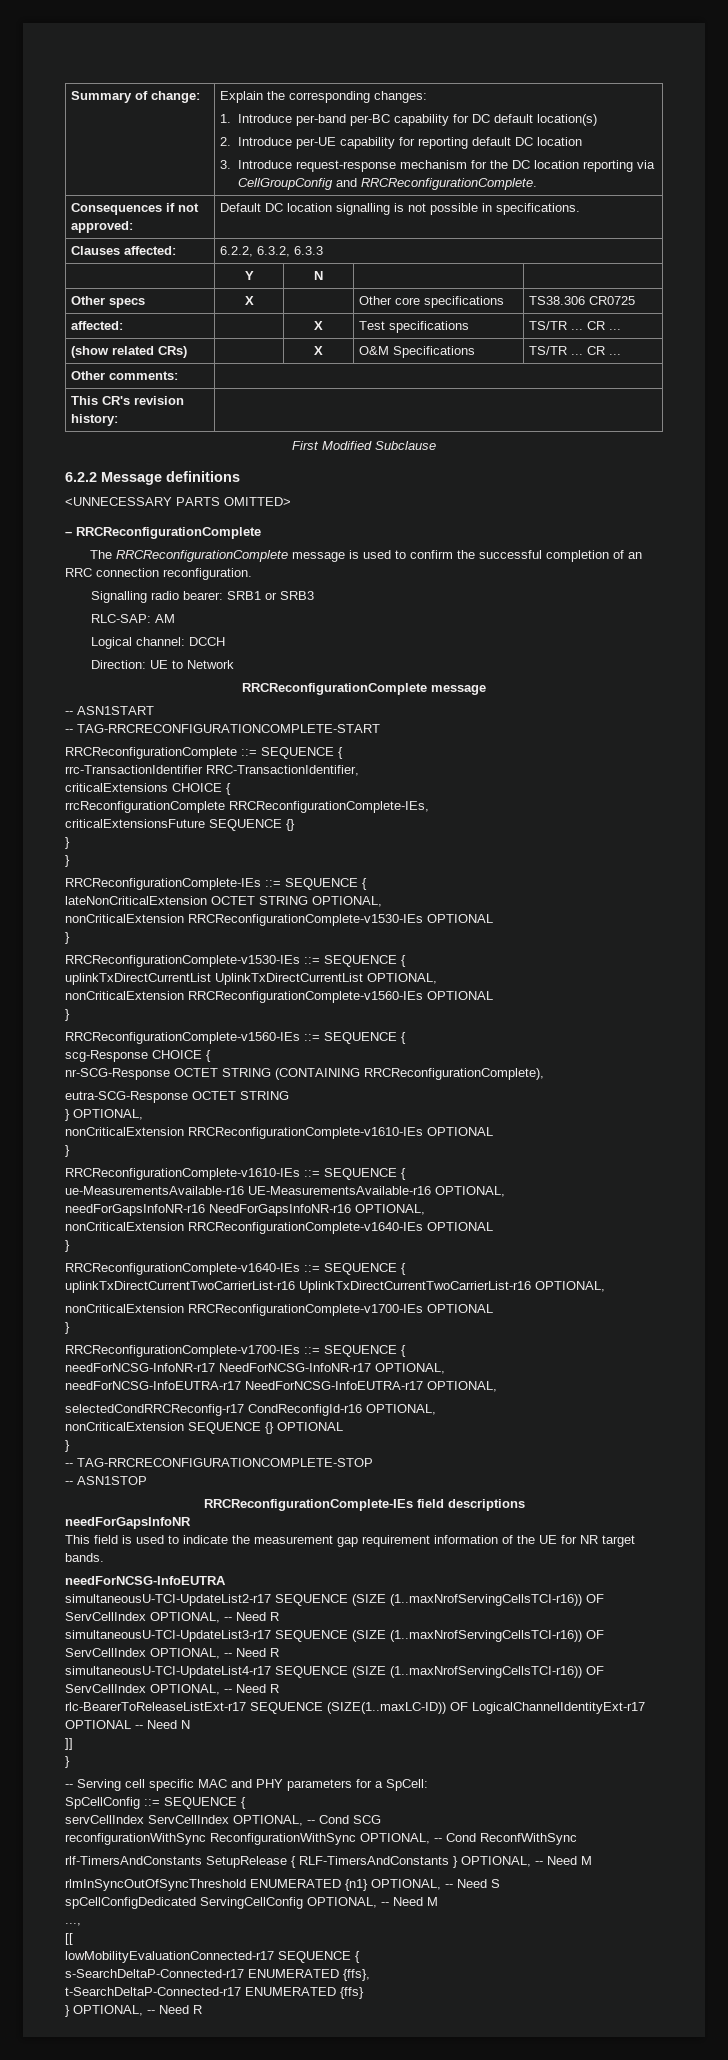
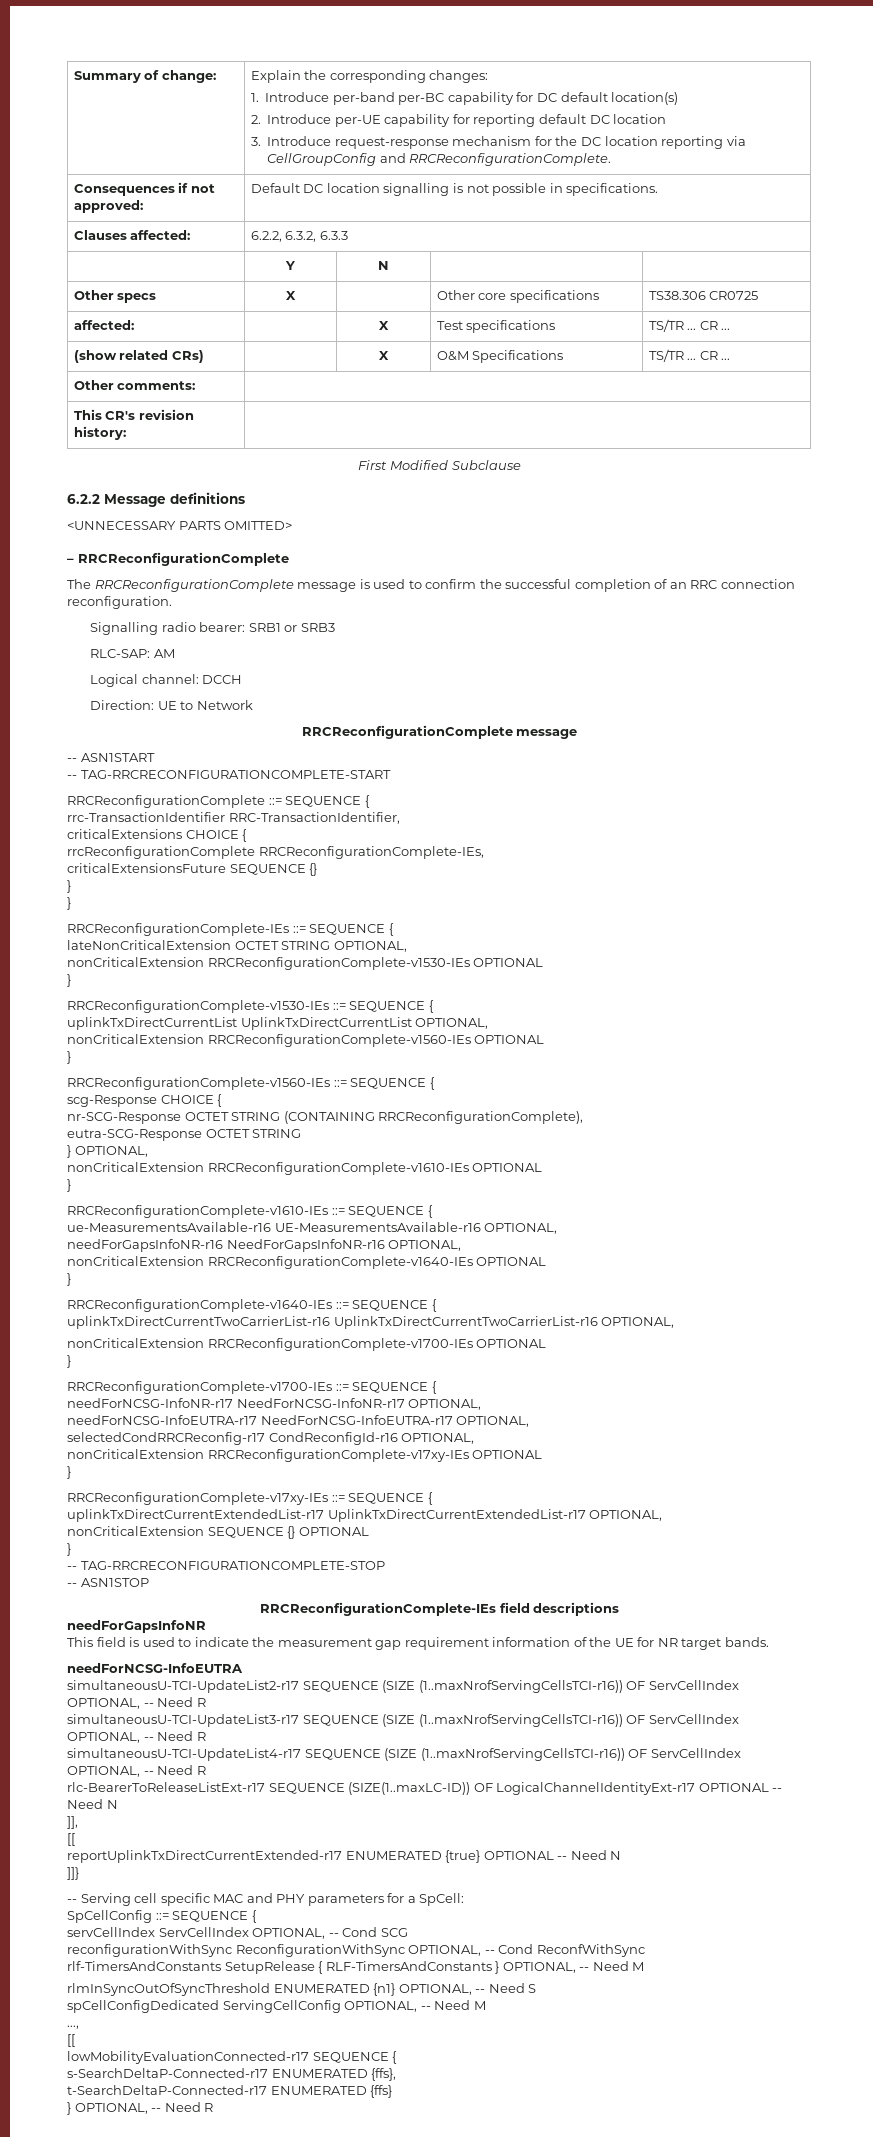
+ nonCriticalExtension RRCReconfigurationComplete-v17xy-IEs OPTIONAL
+ }
+ RRCReconfigurationComplete-v17xy-IEs ::= SEQUENCE {
+ uplinkTxDirectCurrentExtendedList-r17 UplinkTxDirectCurrentExtendedList-r17 OPTIONAL,
- ]]
- }
+ ]],
+ [[
+ reportUplinkTxDirectCurrentExtended-r17 ENUMERATED {true} OPTIONAL -- Need N
+ ]]}

